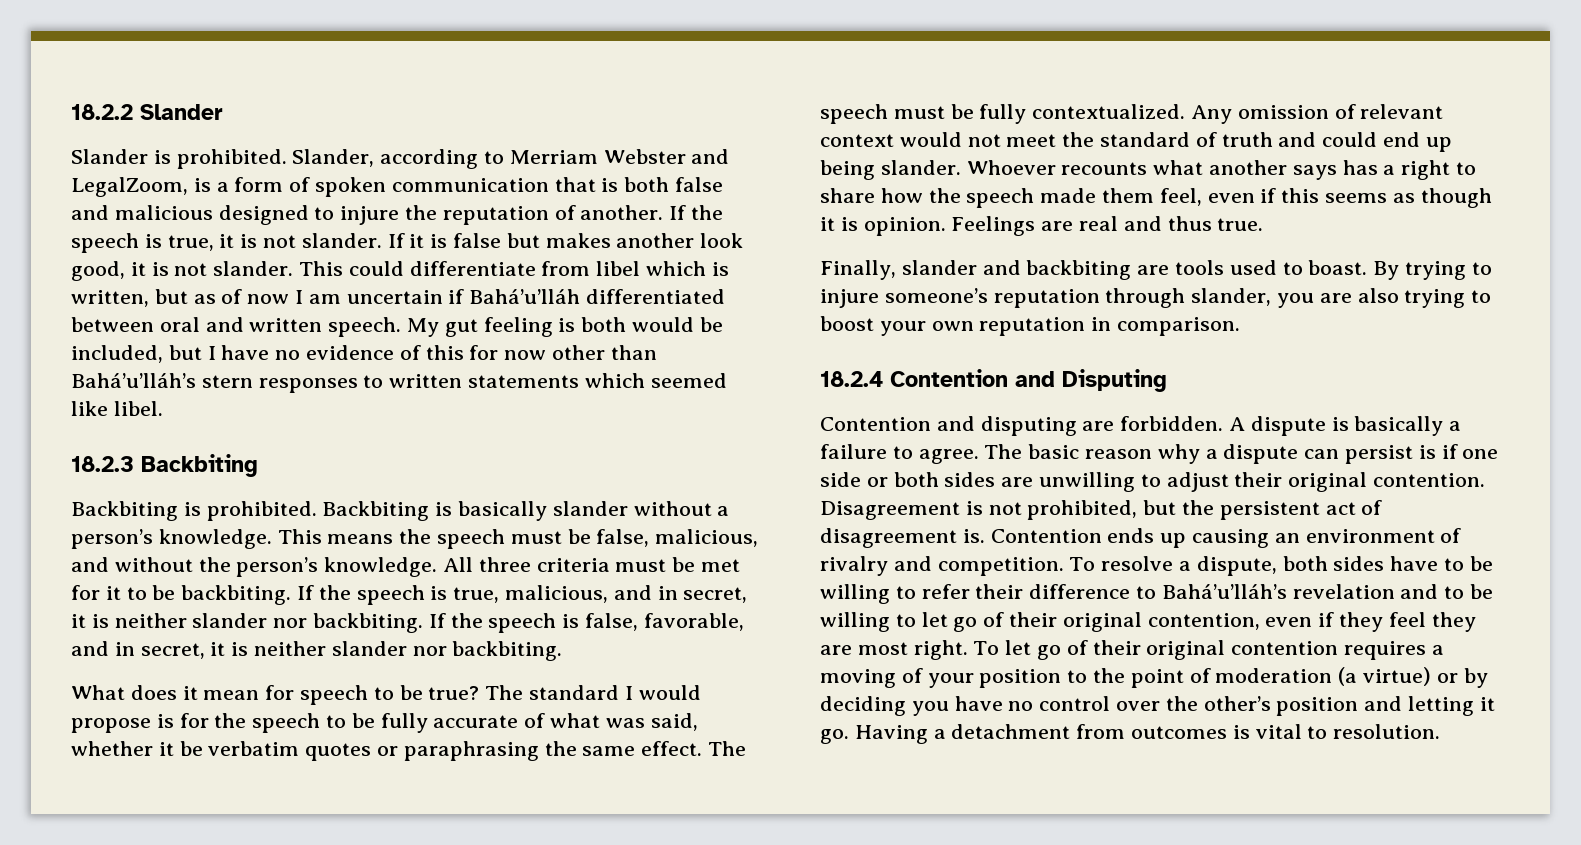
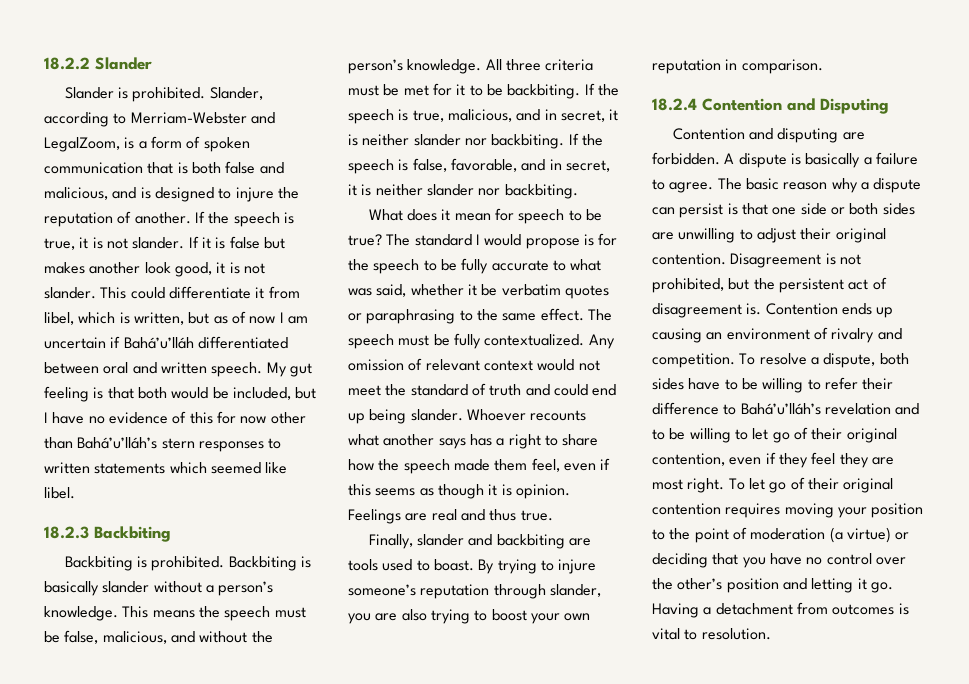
- Slander, according to Merriam Webster and LegalZoom, is a form of spoken communication that is both false and malicious designed to injure the reputation of another.
+ Slander, according to Merriam-Webster and LegalZoom, is a form of spoken communication that is both false and malicious, and is designed to injure the reputation of another.
- This could differentiate from libel which is written, but as of now I am uncertain if Bahá’u’lláh differentiated between oral and written speech.
+ This could differentiate it from libel, which is written, but as of now I am uncertain if Bahá’u’lláh differentiated between oral and written speech.
- My gut feeling is both would be included, but I have no evidence of this for now other than Bahá’u’lláh’s stern responses to written statements which seemed like libel.
+ My gut feeling is that both would be included, but I have no evidence of this for now other than Bahá’u’lláh’s stern responses to written statements which seemed like libel.
- The standard I would propose is for the speech to be fully accurate of what was said, whether it be verbatim quotes or paraphrasing the same effect.
+ The standard I would propose is for the speech to be fully accurate to what was said, whether it be verbatim quotes or paraphrasing to the same effect.
- The basic reason why a dispute can persist is if one side or both sides are unwilling to adjust their original contention.
+ The basic reason why a dispute can persist is that one side or both sides are unwilling to adjust their original contention.
- To let go of their original contention requires a moving of your position to the point of moderation (a virtue) or by deciding you have no control over the other’s position and letting it go.
+ To let go of their original contention requires moving your position to the point of moderation (a virtue) or deciding that you have no control over the other’s position and letting it go.

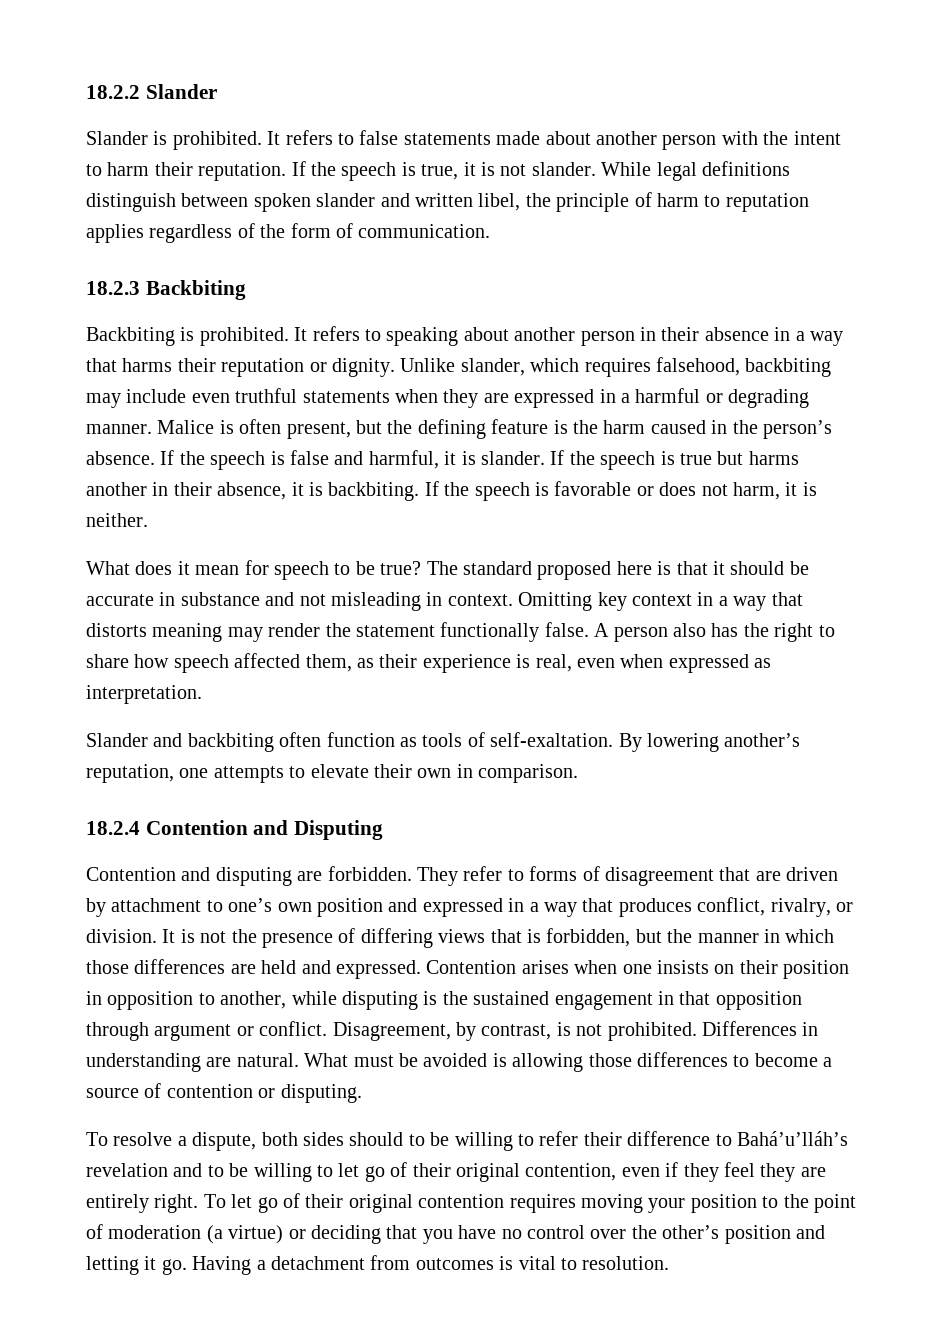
- Slander, according to Merriam-Webster and LegalZoom, is a form of spoken communication that is both false and malicious, and is designed to injure the reputation of another.
+ It refers to false statements made about another person with the intent to harm their reputation.
- If it is false but makes another look good, it is not slander. This could differentiate it from libel, which is written, but as of now I am uncertain if Bahá’u’lláh differentiated between oral and written speech. My gut feeling is that both would be included, but I have no evidence of this for now other than Bahá’u’lláh’s stern responses to written statements which seemed like libel.
+ While legal definitions distinguish between spoken slander and written libel, the principle of harm to reputation applies regardless of the form of communication.
- Backbiting is basically slander without a person’s knowledge. This means the speech must be false, malicious, and without the person’s knowledge. All three criteria must be met for it to be backbiting. If the speech is true, malicious, and in secret, it is neither slander nor backbiting. If the speech is false, favorable, and in secret, it is neither slander nor backbiting.
+ It refers to speaking about another person in their absence in a way that harms their reputation or dignity. Unlike slander, which requires falsehood, backbiting may include even truthful statements when they are expressed in a harmful or degrading manner. Malice is often present, but the defining feature is the harm caused in the person’s absence. If the speech is false and harmful, it is slander. If the speech is true but harms another in their absence, it is backbiting. If the speech is favorable or does not harm, it is neither.
- The standard I would propose is for the speech to be fully accurate to what was said, whether it be verbatim quotes or paraphrasing to the same effect. The speech must be fully contextualized. Any omission of relevant context would not meet the standard of truth and could end up being slander. Whoever recounts what another says has a right to share how the speech made them feel, even if this seems as though it is opinion. Feelings are real and thus true.
- Finally, slander and backbiting are tools used to boast. By trying to injure someone’s reputation through slander, you are also trying to boost your own reputation in comparison.
+ The standard proposed here is that it should be accurate in substance and not misleading in context. Omitting key context in a way that distorts meaning may render the statement functionally false. A person also has the right to share how speech affected them, as their experience is real, even when expressed as interpretation.
+ Slander and backbiting often function as tools of self-exaltation. By lowering another’s reputation, one attempts to elevate their own in comparison.
- A dispute is basically a failure to agree. The basic reason why a dispute can persist is that one side or both sides are unwilling to adjust their original contention. Disagreement is not prohibited, but the persistent act of disagreement is. Contention ends up causing an environment of rivalry and competition. To resolve a dispute, both sides have to be willing to refer their difference to Bahá’u’lláh’s revelation and to be willing to let go of their original contention, even if they feel they are most right.
+ They refer to forms of disagreement that are driven by attachment to one’s own position and expressed in a way that produces conflict, rivalry, or division. It is not the presence of differing views that is forbidden, but the manner in which those differences are held and expressed. Contention arises when one insists on their position in opposition to another, while disputing is the sustained engagement in that opposition through argument or conflict. Disagreement, by contrast, is not prohibited. Differences in understanding are natural. What must be avoided is allowing those differences to become a source of contention or disputing.
+ To resolve a dispute, both sides should to be willing to refer their difference to Bahá’u’lláh’s revelation and to be willing to let go of their original contention, even if they feel they are entirely right.

